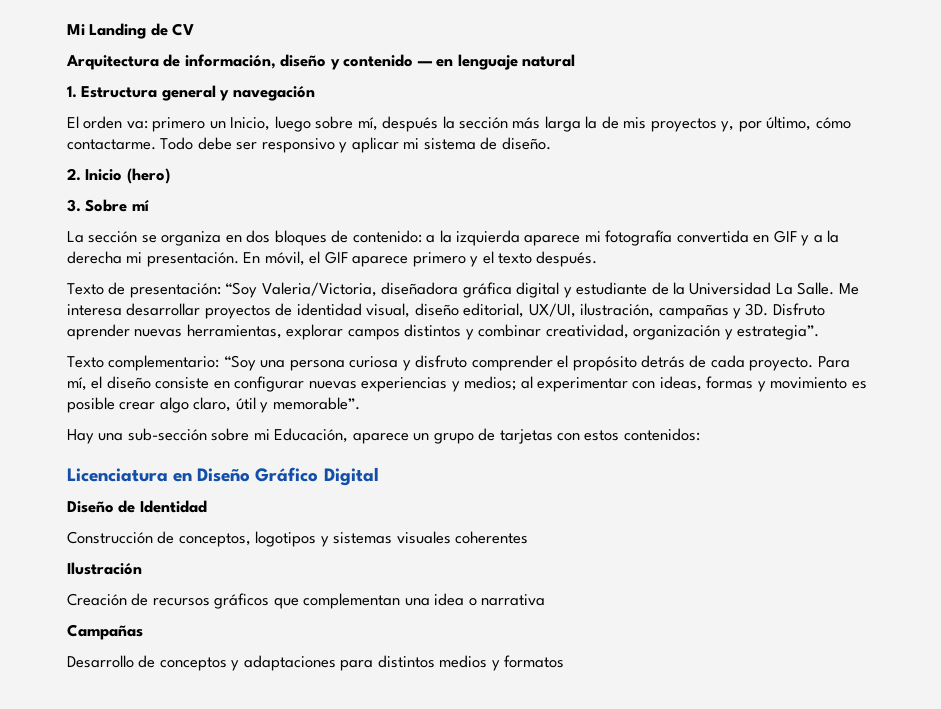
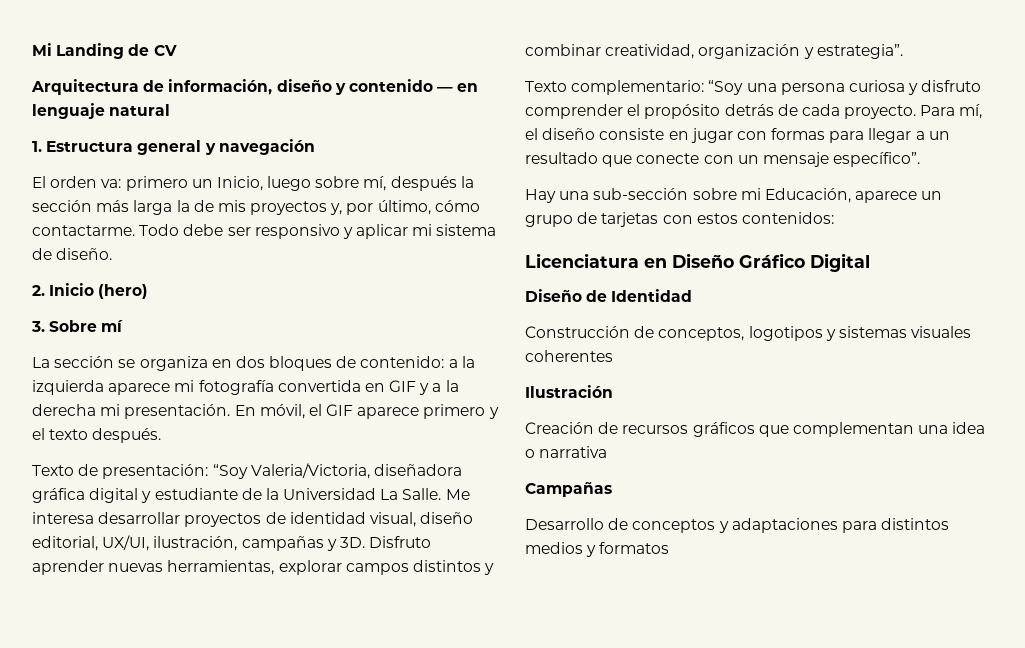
- Para mí, el diseño consiste en configurar nuevas experiencias y medios; al experimentar con ideas, formas y movimiento es posible crear algo claro, útil y memorable”.
+ Para mí, el diseño consiste en jugar con formas para llegar a un resultado que conecte con un mensaje específico”.

